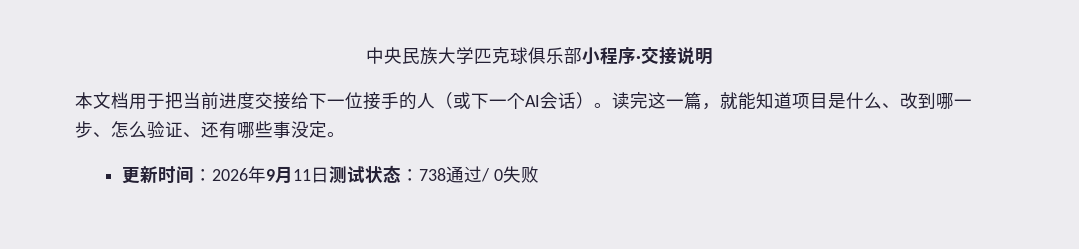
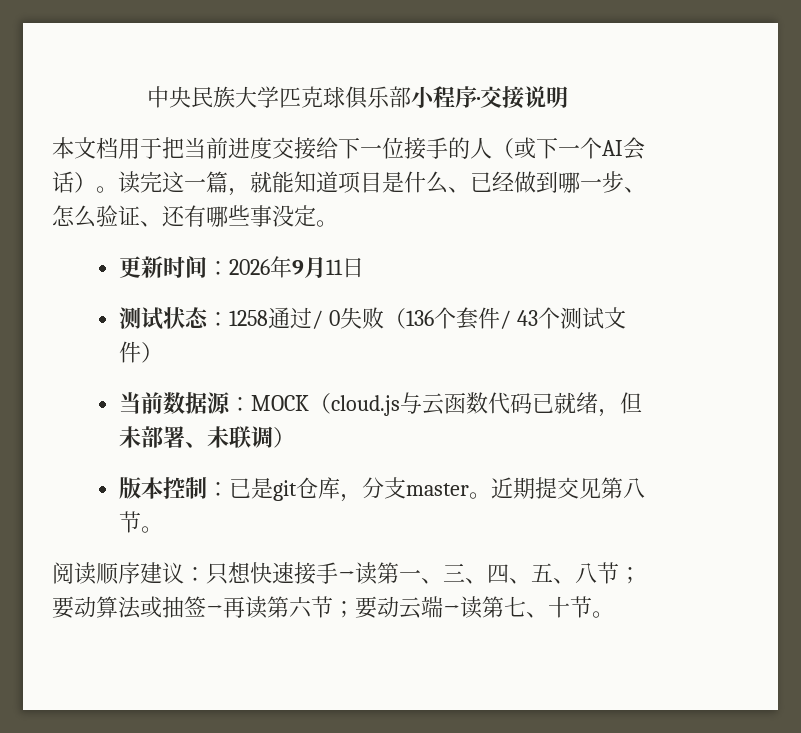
- 读完这一篇，就能知道项目是什么、改到哪一步、怎么验证、还有哪些事没定。
+ 读完这一篇，就能知道项目是什么、已经做到哪一步、怎么验证、还有哪些事没定。
- 更新时间：2026年9月11日测试状态：738通过/ 0失败
+ 更新时间：2026年9月11日
+ 测试状态：1258通过/ 0失败（136个套件/ 43个测试文件）
+ 当前数据源：MOCK（cloud.js与云函数代码已就绪，但未部署、未联调）
+ 版本控制：已是git仓库，分支master。近期提交见第八节。
+ 阅读顺序建议：只想快速接手→读第一、三、四、五、八节；要动算法或抽签→再读第六节；要动云端→读第七、十节。

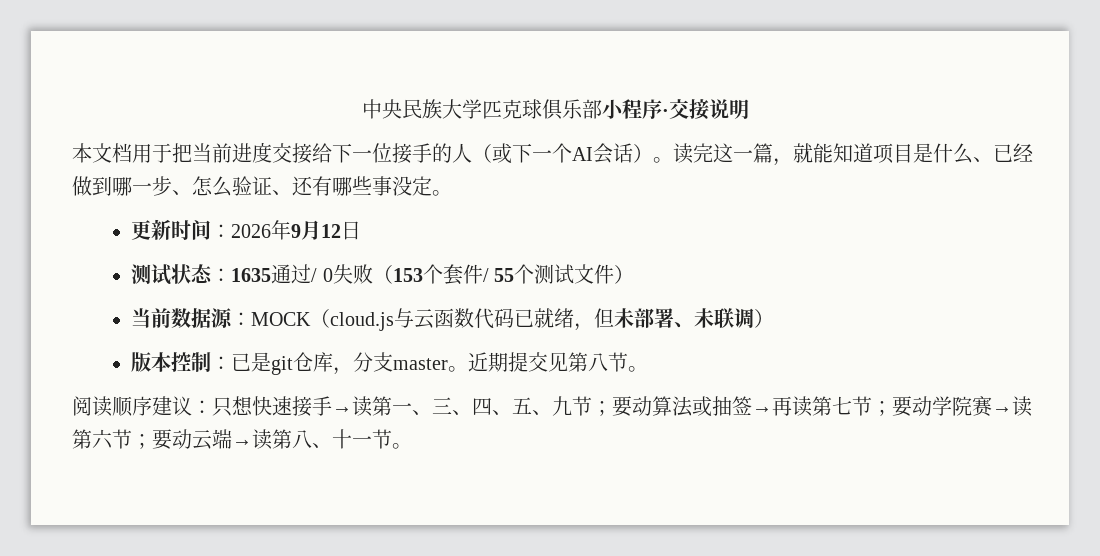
- 更新时间：2026年9月11日
+ 更新时间：2026年9月12日
- 测试状态：1258通过/ 0失败（136个套件/ 43个测试文件）
+ 测试状态：1635通过/ 0失败（153个套件/ 55个测试文件）
- 阅读顺序建议：只想快速接手→读第一、三、四、五、八节；要动算法或抽签→再读第六节；要动云端→读第七、十节。
+ 阅读顺序建议：只想快速接手→读第一、三、四、五、九节；要动算法或抽签→再读第七节；要动学院赛→读第六节；要动云端→读第八、十一节。

